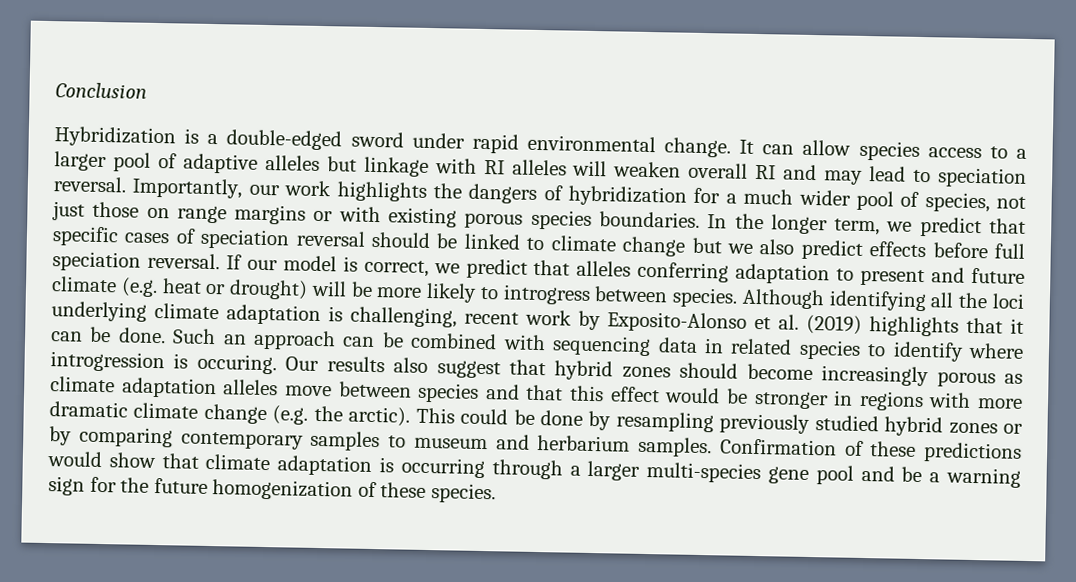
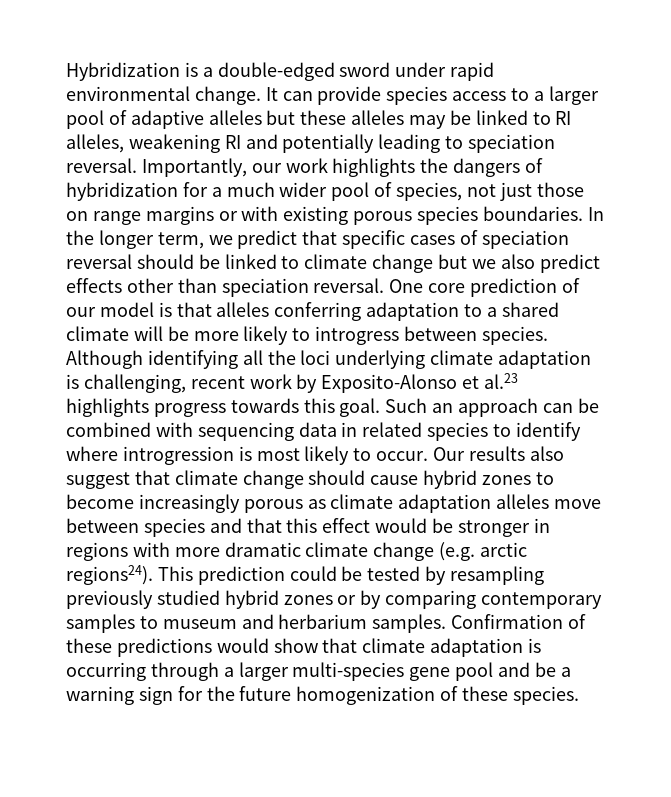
- Conclusion
- It can allow species access to a larger pool of adaptive alleles but linkage with RI alleles will weaken overall RI and may lead to speciation reversal.
+ It can provide species access to a larger pool of adaptive alleles but these alleles may be linked to RI alleles, weakening RI and potentially leading to speciation reversal.
- In the longer term, we predict that specific cases of speciation reversal should be linked to climate change but we also predict effects before full speciation reversal. If our model is correct, we predict that alleles conferring adaptation to present and future climate (e.g. heat or drought) will be more likely to introgress between species.
+ In the longer term, we predict that specific cases of speciation reversal should be linked to climate change but we also predict effects other than speciation reversal. One core prediction of our model is that alleles conferring adaptation to a shared climate will be more likely to introgress between species.
- Although identifying all the loci underlying climate adaptation is challenging, recent work by Exposito-Alonso et al. (2019) highlights that it can be done.
+ Although identifying all the loci underlying climate adaptation is challenging, recent work by Exposito-Alonso et al.23 highlights progress towards this goal.
- Such an approach can be combined with sequencing data in related species to identify where introgression is occuring.
+ Such an approach can be combined with sequencing data in related species to identify where introgression is most likely to occur.
- Our results also suggest that hybrid zones should become increasingly porous as climate adaptation alleles move between species and that this effect would be stronger in regions with more dramatic climate change (e.g. the arctic). This could be done by resampling previously studied hybrid zones or by comparing contemporary samples to museum and herbarium samples.
+ Our results also suggest that climate change should cause hybrid zones to become increasingly porous as climate adaptation alleles move between species and that this effect would be stronger in regions with more dramatic climate change (e.g. arctic regions24). This prediction could be tested by resampling previously studied hybrid zones or by comparing contemporary samples to museum and herbarium samples.

